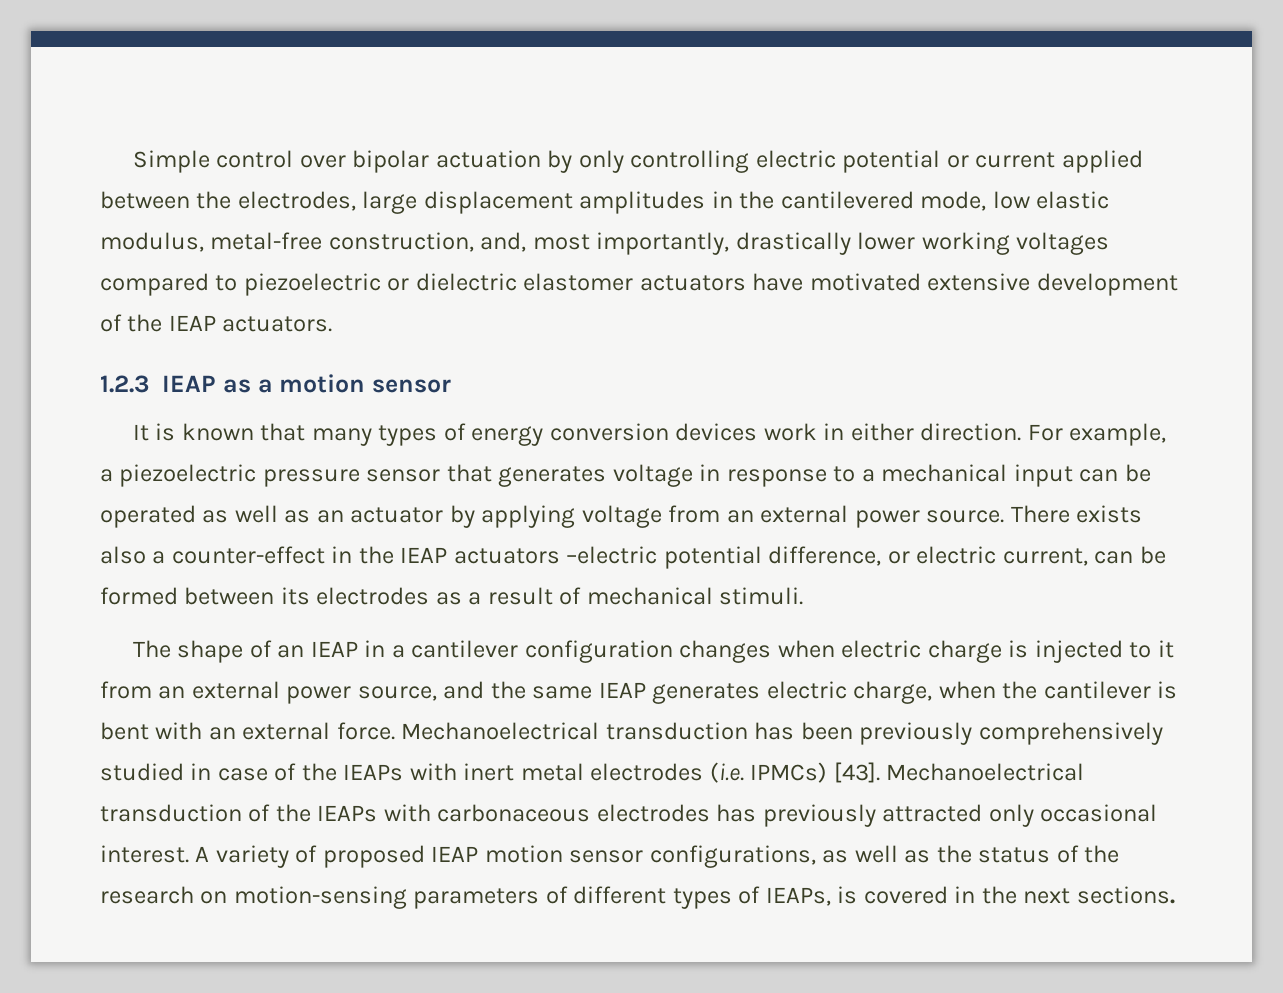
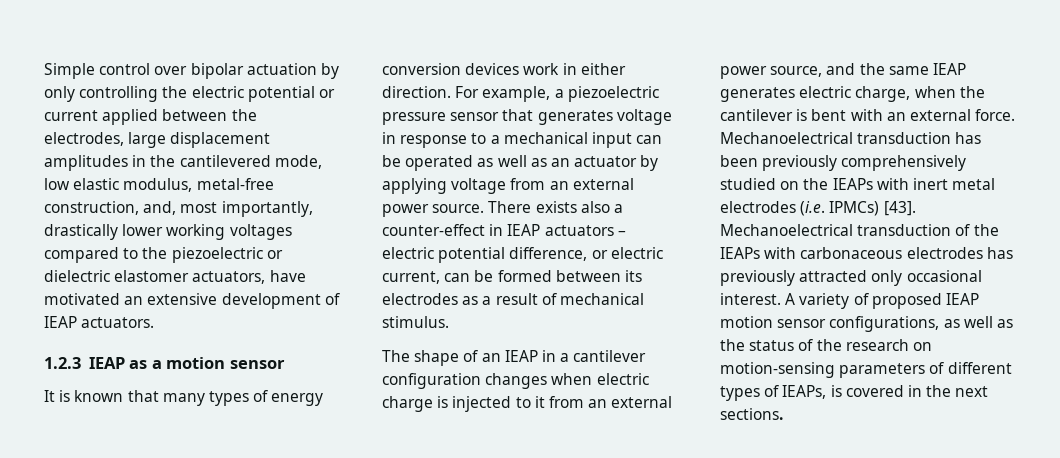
- Simple control over bipolar actuation by only controlling electric potential or current applied between the electrodes, large displacement amplitudes in the cantilevered mode, low elastic modulus, metal-free construction, and, most importantly, drastically lower working voltages compared to piezoelectric or dielectric elastomer actuators have motivated extensive development of the IEAP actuators.
+ Simple control over bipolar actuation by only controlling the electric potential or current applied between the electrodes, large displacement amplitudes in the cantilevered mode, low elastic modulus, metal-free construction, and, most importantly, drastically lower working voltages compared to the piezoelectric or dielectric elastomer actuators, have motivated an extensive development of IEAP actuators.
- There exists also a counter-effect in the IEAP actuators –electric potential difference, or electric current, can be formed between its electrodes as a result of mechanical stimuli.
+ There exists also a counter-effect in IEAP actuators – electric potential difference, or electric current, can be formed between its electrodes as a result of mechanical stimulus.
- Mechanoelectrical transduction has been previously comprehensively studied in case of the IEAPs with inert metal electrodes (i.e. IPMCs) [43].
+ Mechanoelectrical transduction has been previously comprehensively studied on the IEAPs with inert metal electrodes (i.e. IPMCs) [43].

